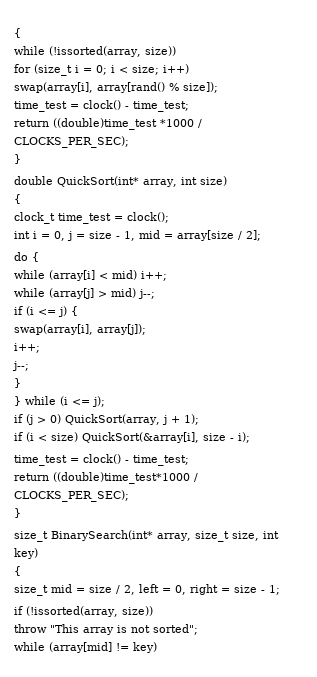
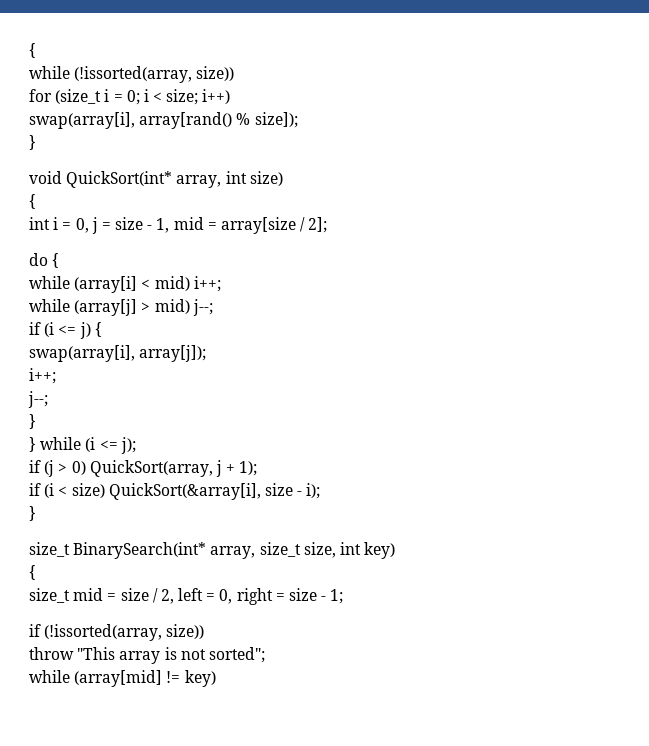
  swap(array[i], array[rand() % size]);
- time_test = clock() - time_test;
- return ((double)time_test *1000 / CLOCKS_PER_SEC);
  }
- double QuickSort(int* array, int size)
+ void QuickSort(int* array, int size)
- clock_t time_test = clock();
  if (i < size) QuickSort(&array[i], size - i);
- time_test = clock() - time_test;
- return ((double)time_test*1000 / CLOCKS_PER_SEC);

